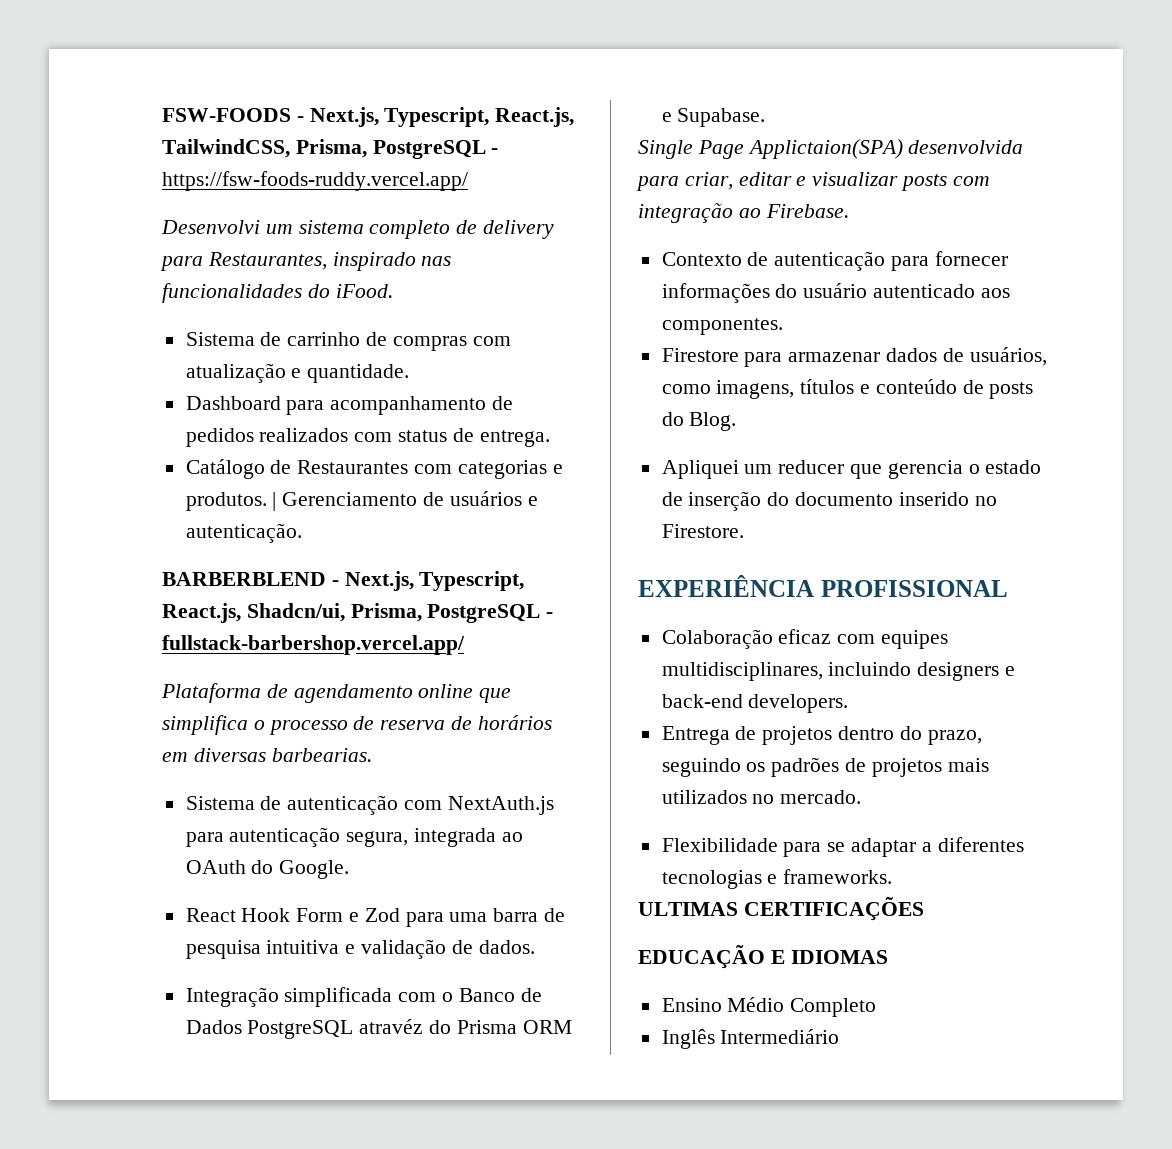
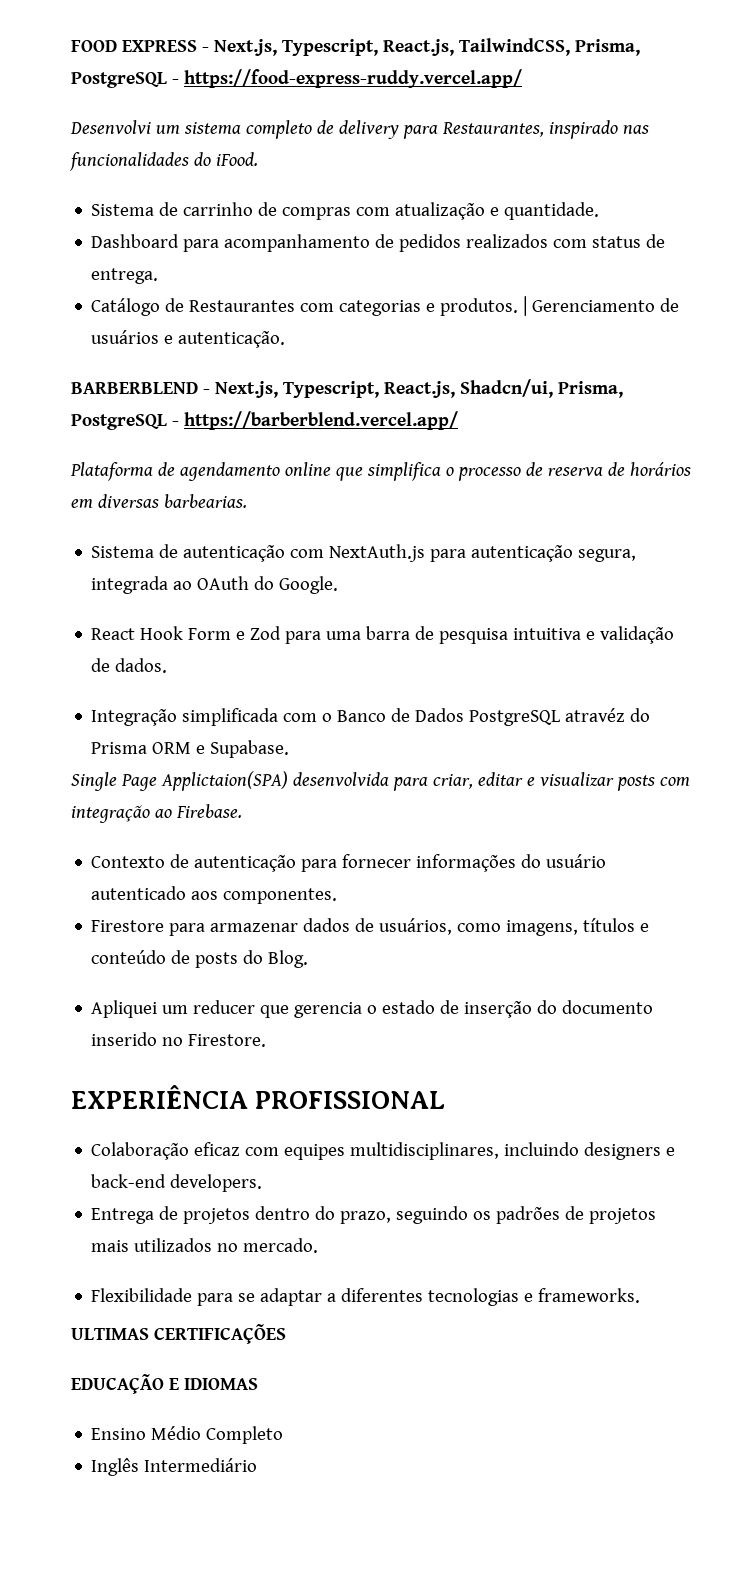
- FSW-FOODS - Next.js, Typescript, React.js, TailwindCSS, Prisma, PostgreSQL - https://fsw-foods-ruddy.vercel.app/
+ FOOD EXPRESS - Next.js, Typescript, React.js, TailwindCSS, Prisma, PostgreSQL - https://food-express-ruddy.vercel.app/
- BARBERBLEND - Next.js, Typescript, React.js, Shadcn/ui, Prisma, PostgreSQL - fullstack-barbershop.vercel.app/
+ BARBERBLEND - Next.js, Typescript, React.js, Shadcn/ui, Prisma, PostgreSQL - https://barberblend.vercel.app/

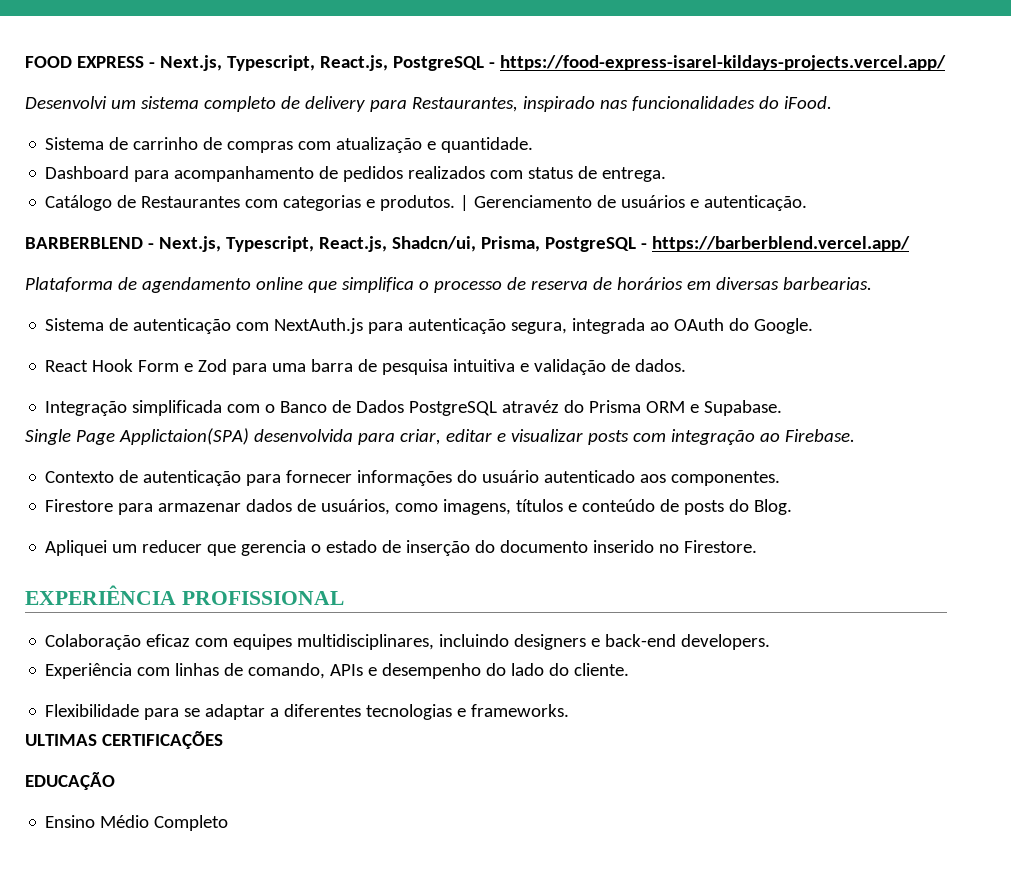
- FOOD EXPRESS - Next.js, Typescript, React.js, TailwindCSS, Prisma, PostgreSQL - https://food-express-ruddy.vercel.app/
+ FOOD EXPRESS - Next.js, Typescript, React.js, PostgreSQL - https://food-express-isarel-kildays-projects.vercel.app/
- Entrega de projetos dentro do prazo, seguindo os padrões de projetos mais utilizados no mercado.
+ Experiência com linhas de comando, APIs e desempenho do lado do cliente.
- EDUCAÇÃO E IDIOMAS
+ EDUCAÇÃO
- Inglês Intermediário

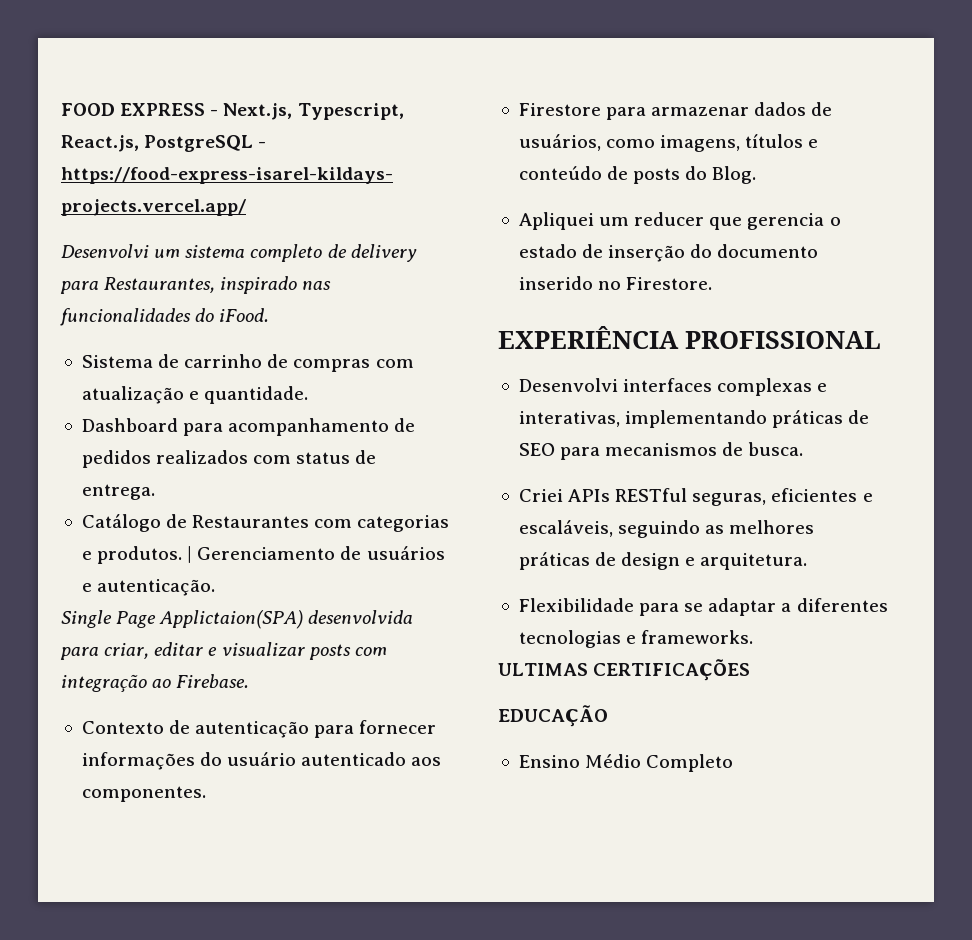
- BARBERBLEND - Next.js, Typescript, React.js, Shadcn/ui, Prisma, PostgreSQL - https://barberblend.vercel.app/
- Plataforma de agendamento online que simplifica o processo de reserva de horários em diversas barbearias.
- Sistema de autenticação com NextAuth.js para autenticação segura, integrada ao OAuth do Google.
- React Hook Form e Zod para uma barra de pesquisa intuitiva e validação de dados.
- Integração simplificada com o Banco de Dados PostgreSQL atravéz do Prisma ORM e Supabase.
- Colaboração eficaz com equipes multidisciplinares, incluindo designers e back-end developers.
- Experiência com linhas de comando, APIs e desempenho do lado do cliente.
+ Desenvolvi interfaces complexas e interativas, implementando práticas de SEO para mecanismos de busca.
+ Criei APIs RESTful seguras, eficientes e escaláveis, seguindo as melhores práticas de design e arquitetura.

